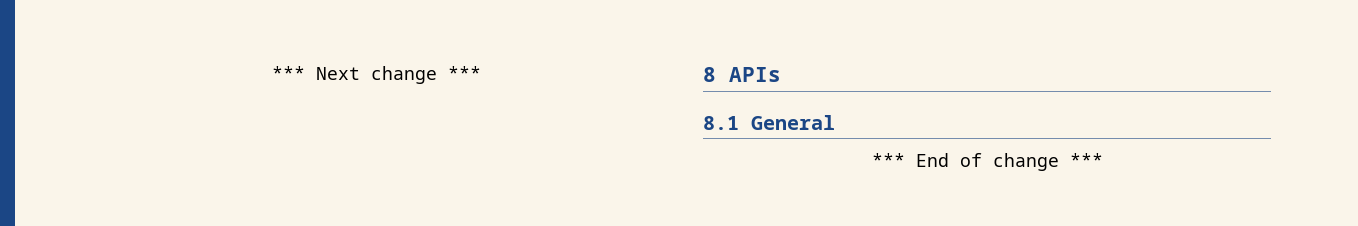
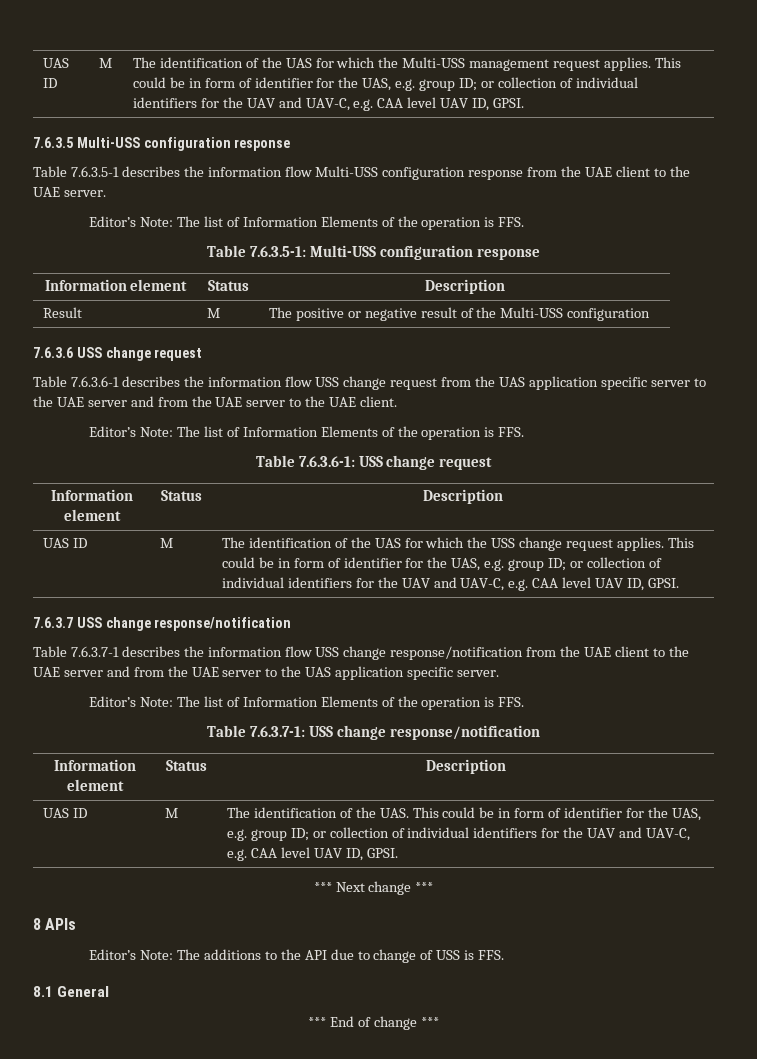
+ UAS ID | M | The identification of the UAS for which the Multi-USS management request applies. This could be in form of identifier for the UAS, e.g. group ID; or collection of individual identifiers for the UAV and UAV-C, e.g. CAA level UAV ID, GPSI.
+ 7.6.3.5 Multi-USS configuration response
+ Table 7.6.3.5-1 describes the information flow Multi-USS configuration response from the UAE client to the UAE server.
+ Editor’s Note: The list of Information Elements of the operation is FFS.
+ Table 7.6.3.5-1: Multi-USS configuration response
+ Information element | Status | Description
+ Result | M | The positive or negative result of the Multi-USS configuration
+ 7.6.3.6 USS change request
+ Table 7.6.3.6-1 describes the information flow USS change request from the UAS application specific server to the UAE server and from the UAE server to the UAE client.
+ Editor’s Note: The list of Information Elements of the operation is FFS.
+ Table 7.6.3.6-1: USS change request
+ Information element | Status | Description
+ UAS ID | M | The identification of the UAS for which the USS change request applies. This could be in form of identifier for the UAS, e.g. group ID; or collection of individual identifiers for the UAV and UAV-C, e.g. CAA level UAV ID, GPSI.
+ 7.6.3.7 USS change response/notification
+ Table 7.6.3.7-1 describes the information flow USS change response/notification from the UAE client to the UAE server and from the UAE server to the UAS application specific server.
+ Editor’s Note: The list of Information Elements of the operation is FFS.
+ Table 7.6.3.7-1: USS change response/notification
+ Information element | Status | Description
+ UAS ID | M | The identification of the UAS. This could be in form of identifier for the UAS, e.g. group ID; or collection of individual identifiers for the UAV and UAV-C, e.g. CAA level UAV ID, GPSI.
+ Editor’s Note: The additions to the API due to change of USS is FFS.

